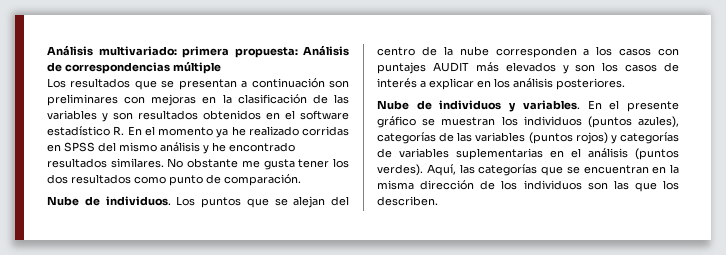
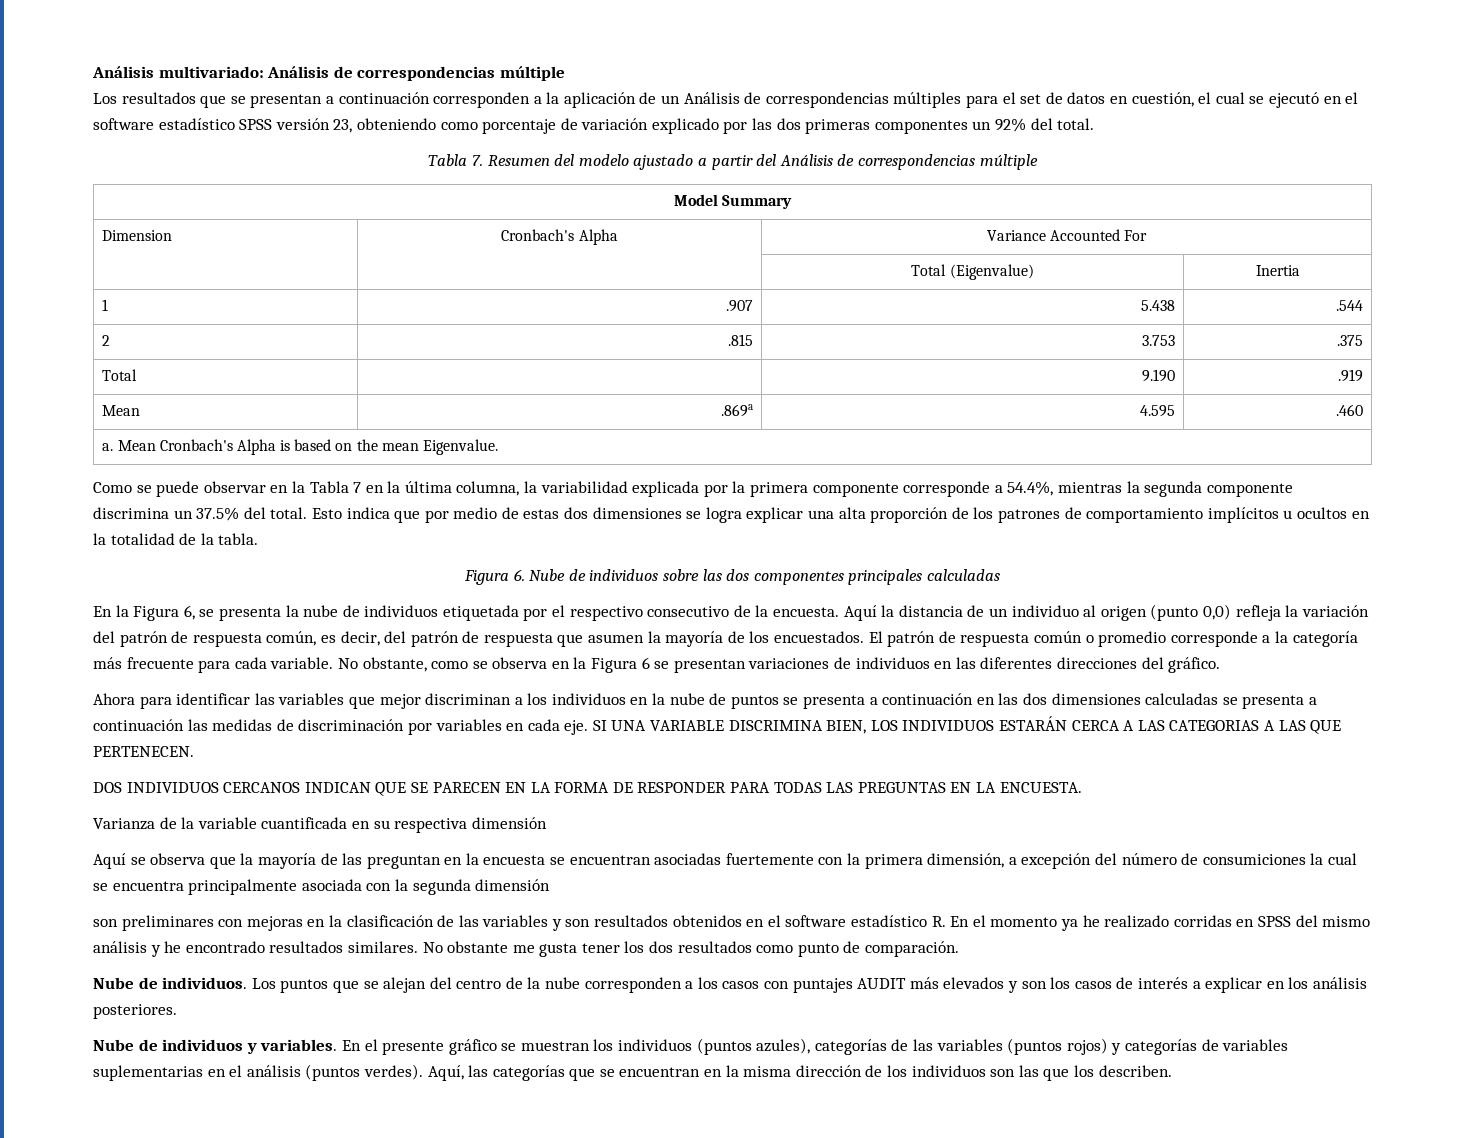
- Análisis multivariado: primera propuesta: Análisis de correspondencias múltiple
+ Análisis multivariado: Análisis de correspondencias múltiple
- Los resultados que se presentan a continuación son preliminares con mejoras en la clasificación de las variables y son resultados obtenidos en el software estadístico R. En el momento ya he realizado corridas en SPSS del mismo análisis y he encontrado resultados similares.
+ Los resultados que se presentan a continuación corresponden a la aplicación de un Análisis de correspondencias múltiples para el set de datos en cuestión, el cual se ejecutó en el software estadístico SPSS versión 23, obteniendo como porcentaje de variación explicado por las dos primeras componentes un 92% del total.
+ Tabla 7. Resumen del modelo ajustado a partir del Análisis de correspondencias múltiple
+ Model Summary
+ Dimension | Cronbach's Alpha | Variance Accounted For
+ | | Total (Eigenvalue) | Inertia
+ 1 | .907 | 5.438 | .544
+ 2 | .815 | 3.753 | .375
+ Total | | 9.190 | .919
+ Mean | .869a | 4.595 | .460
+ a. Mean Cronbach's Alpha is based on the mean Eigenvalue.
+ Como se puede observar en la Tabla 7 en la última columna, la variabilidad explicada por la primera componente corresponde a 54.4%, mientras la segunda componente discrimina un 37.5% del total. Esto indica que por medio de estas dos dimensiones se logra explicar una alta proporción de los patrones de comportamiento implícitos u ocultos en la totalidad de la tabla.
+ Figura 6. Nube de individuos sobre las dos componentes principales calculadas
+ En la Figura 6, se presenta la nube de individuos etiquetada por el respectivo consecutivo de la encuesta. Aquí la distancia de un individuo al origen (punto 0,0) refleja la variación del patrón de respuesta común, es decir, del patrón de respuesta que asumen la mayoría de los encuestados. El patrón de respuesta común o promedio corresponde a la categoría más frecuente para cada variable. No obstante, como se observa en la Figura 6 se presentan variaciones de individuos en las diferentes direcciones del gráfico.
+ Ahora para identificar las variables que mejor discriminan a los individuos en la nube de puntos se presenta a continuación en las dos dimensiones calculadas se presenta a continuación las medidas de discriminación por variables en cada eje. SI UNA VARIABLE DISCRIMINA BIEN, LOS INDIVIDUOS ESTARÁN CERCA A LAS CATEGORIAS A LAS QUE PERTENECEN.
+ DOS INDIVIDUOS CERCANOS INDICAN QUE SE PARECEN EN LA FORMA DE RESPONDER PARA TODAS LAS PREGUNTAS EN LA ENCUESTA.
+ Varianza de la variable cuantificada en su respectiva dimensión
+ Aquí se observa que la mayoría de las preguntan en la encuesta se encuentran asociadas fuertemente con la primera dimensión, a excepción del número de consumiciones la cual se encuentra principalmente asociada con la segunda dimensión
+ son preliminares con mejoras en la clasificación de las variables y son resultados obtenidos en el software estadístico R. En el momento ya he realizado corridas en SPSS del mismo análisis y he encontrado resultados similares.

